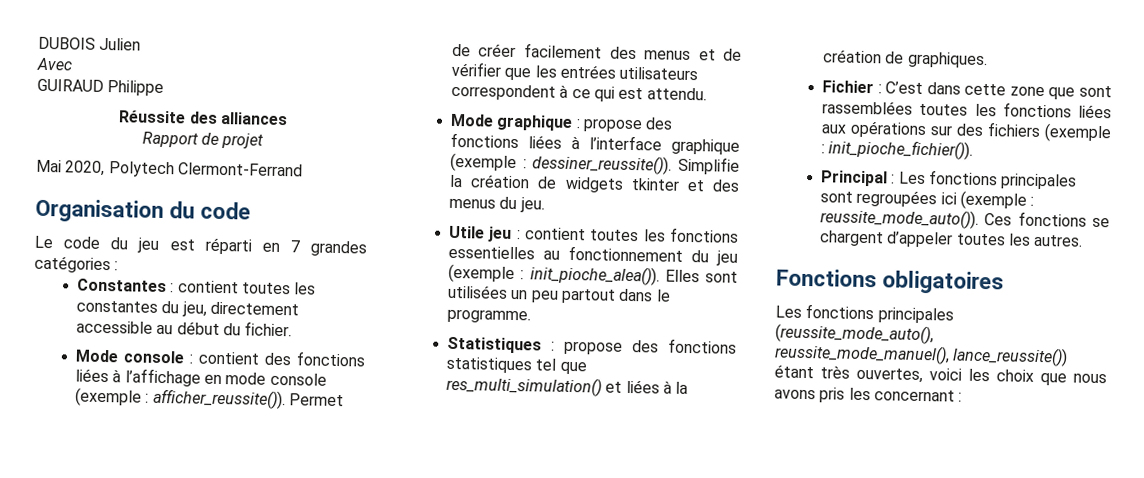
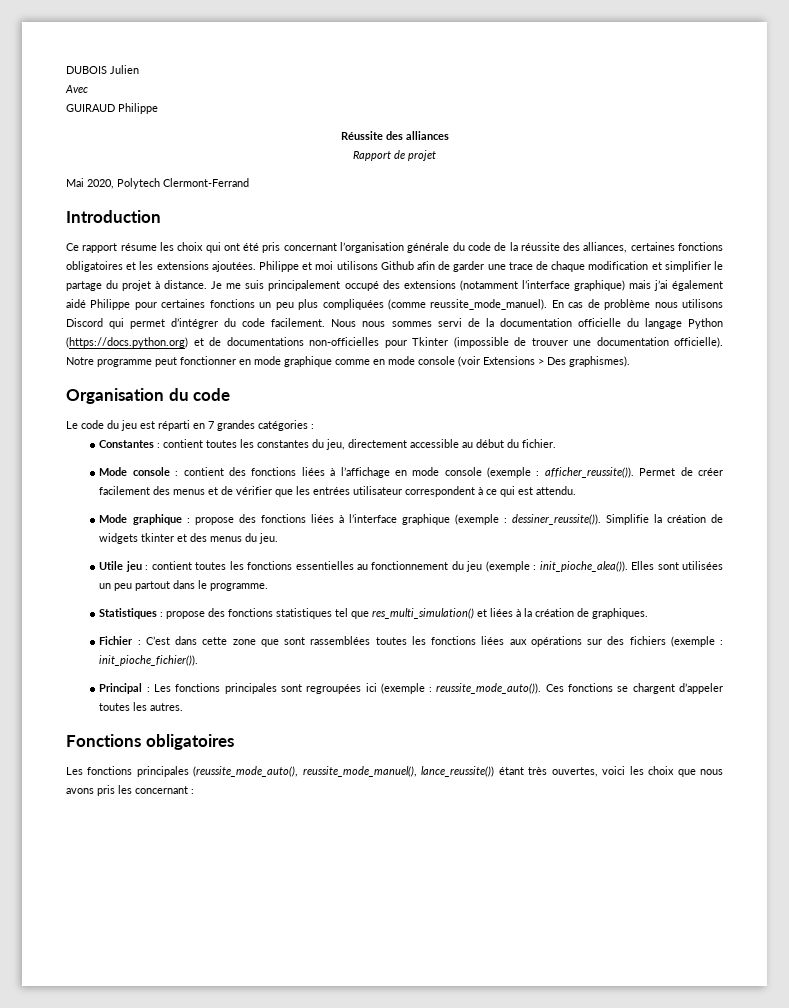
+ Introduction
+ Ce rapport résume les choix qui ont été pris concernant l’organisation générale du code de la réussite des alliances, certaines fonctions obligatoires et les extensions ajoutées. Philippe et moi utilisons Github afin de garder une trace de chaque modification et simplifier le partage du projet à distance. Je me suis principalement occupé des extensions (notamment l’interface graphique) mais j’ai également aidé Philippe pour certaines fonctions un peu plus compliquées (comme reussite_mode_manuel). En cas de problème nous utilisons Discord qui permet d’intégrer du code facilement. Nous nous sommes servi de la documentation officielle du langage Python (https://docs.python.org) et de documentations non-officielles pour Tkinter (impossible de trouver une documentation officielle). Notre programme peut fonctionner en mode graphique comme en mode console (voir Extensions > Des graphismes).
- Permet de créer facilement des menus et de vérifier que les entrées utilisateurs correspondent à ce qui est attendu.
+ Permet de créer facilement des menus et de vérifier que les entrées utilisateur correspondent à ce qui est attendu.

